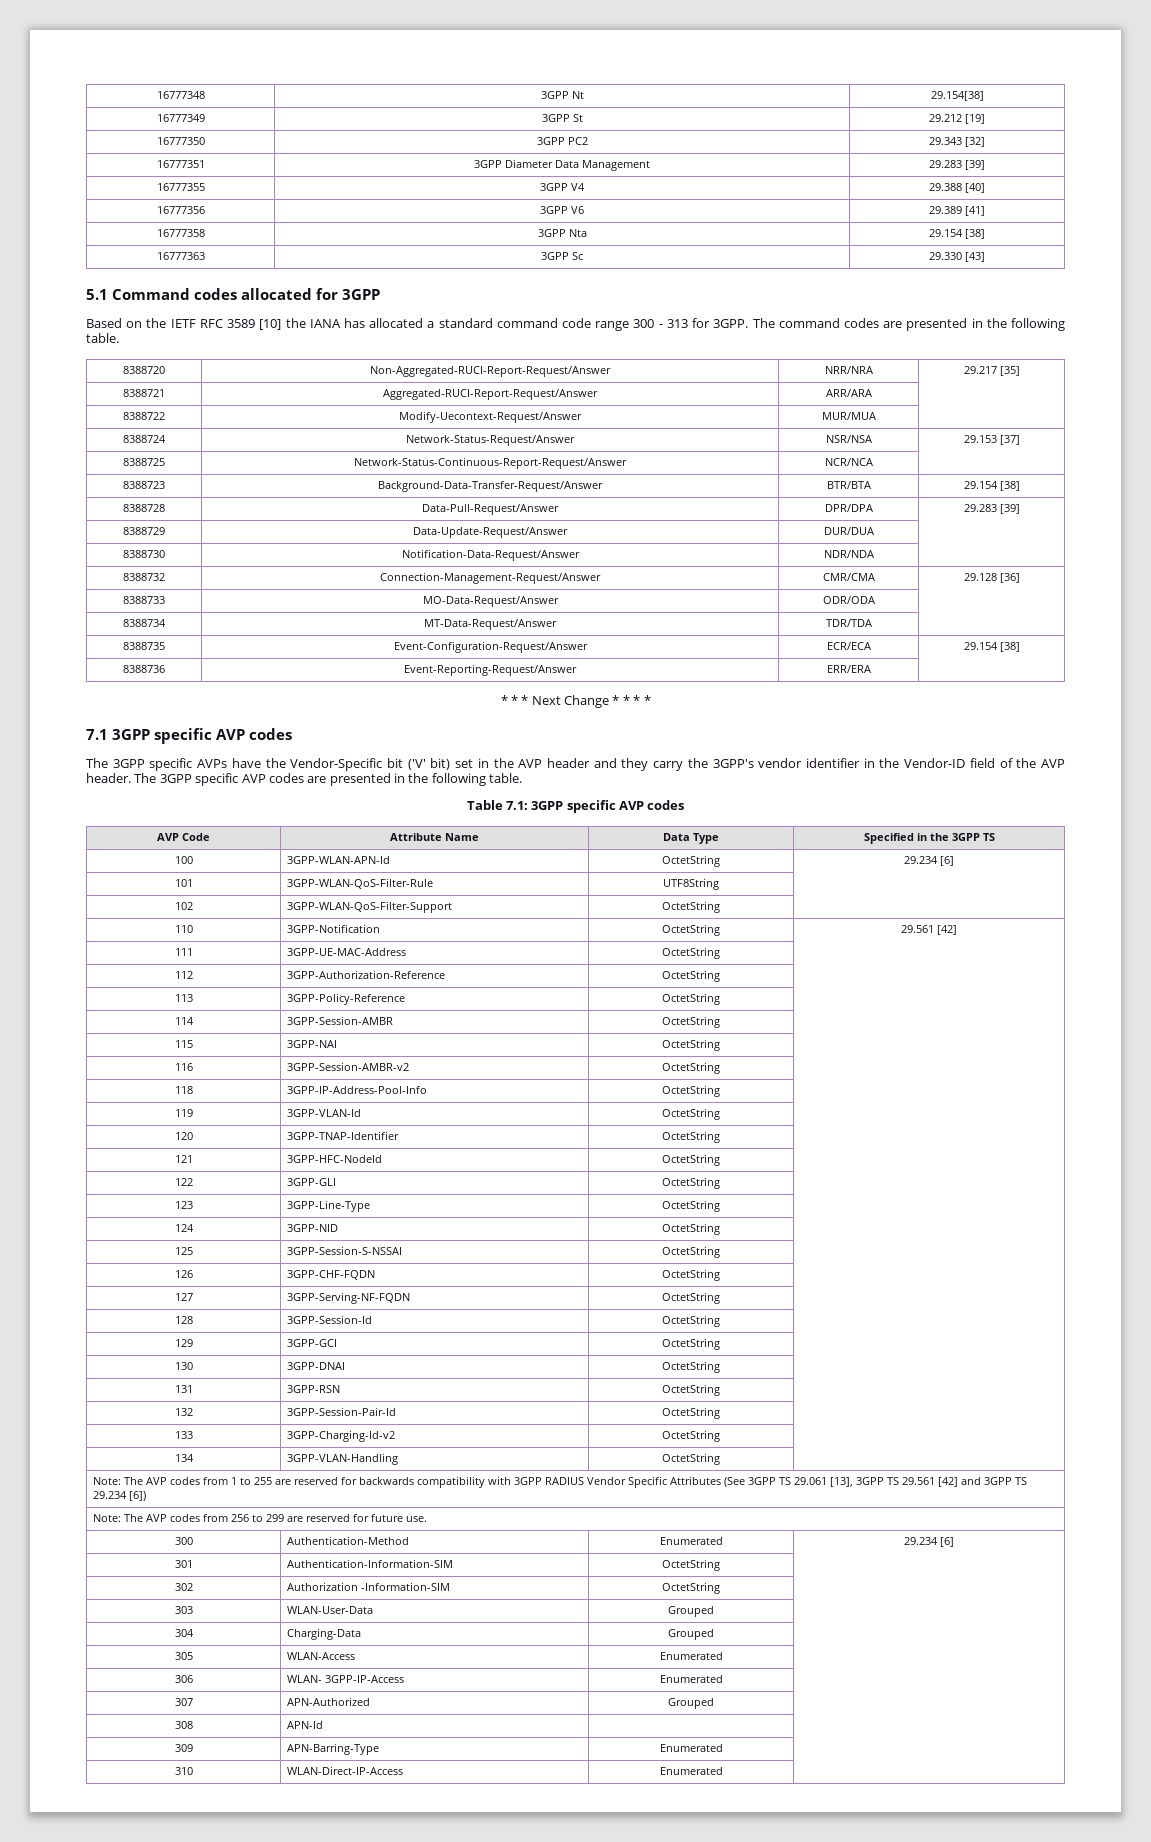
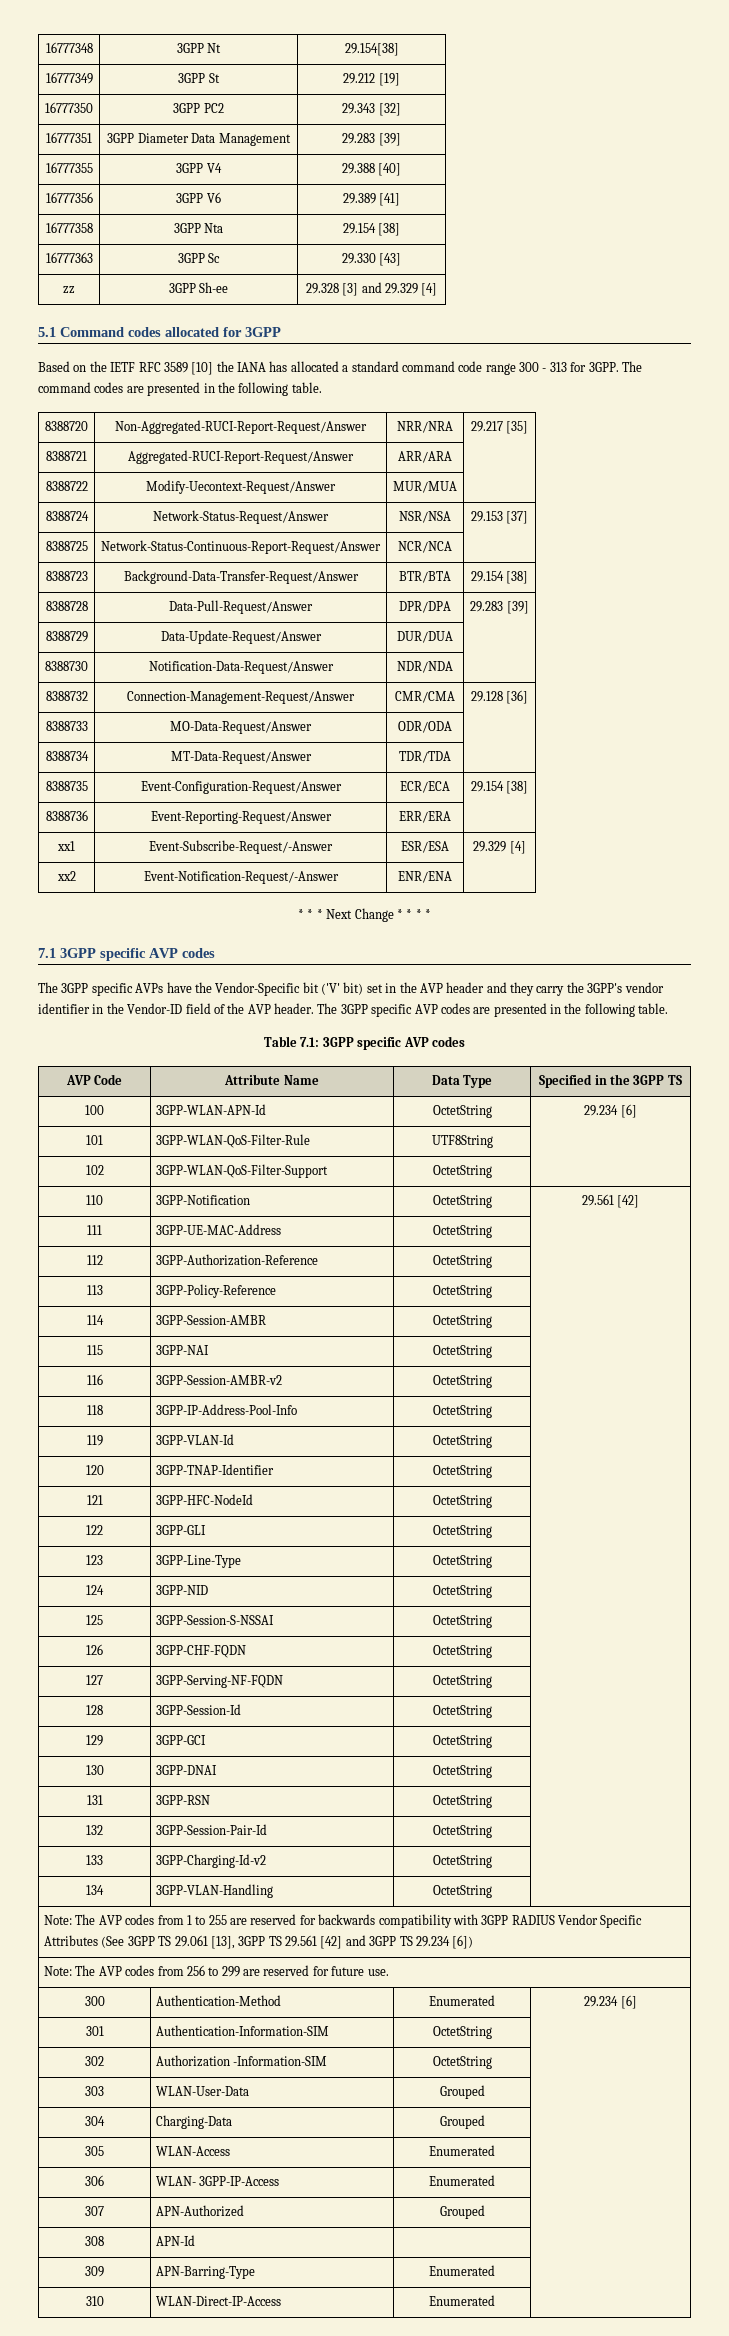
+ zz | 3GPP Sh-ee | 29.328 [3] and 29.329 [4]
+ xx1 | Event-Subscribe-Request/-Answer | ESR/ESA | 29.329 [4]
+ xx2 | Event-Notification-Request/-Answer | ENR/ENA |

